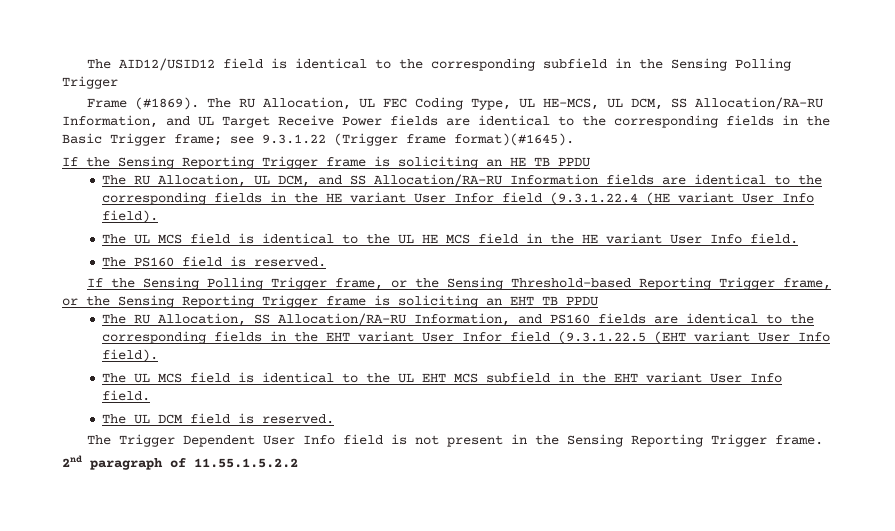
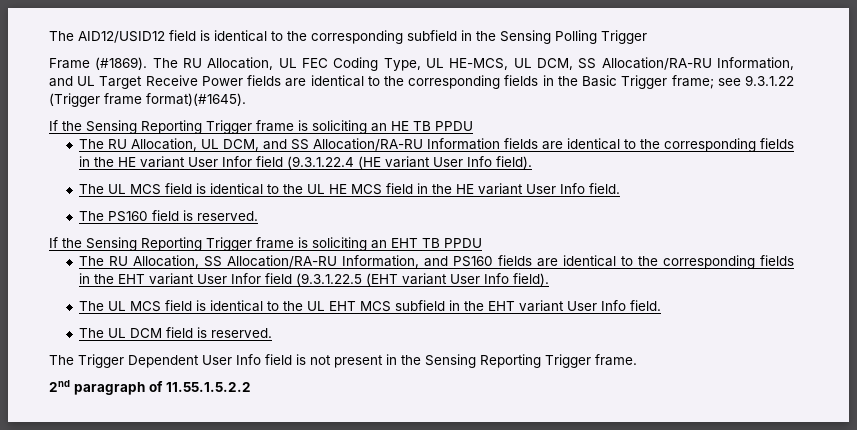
- If the Sensing Polling Trigger frame, or the Sensing Threshold-based Reporting Trigger frame, or the Sensing Reporting Trigger frame is soliciting an EHT TB PPDU
+ If the Sensing Reporting Trigger frame is soliciting an EHT TB PPDU

